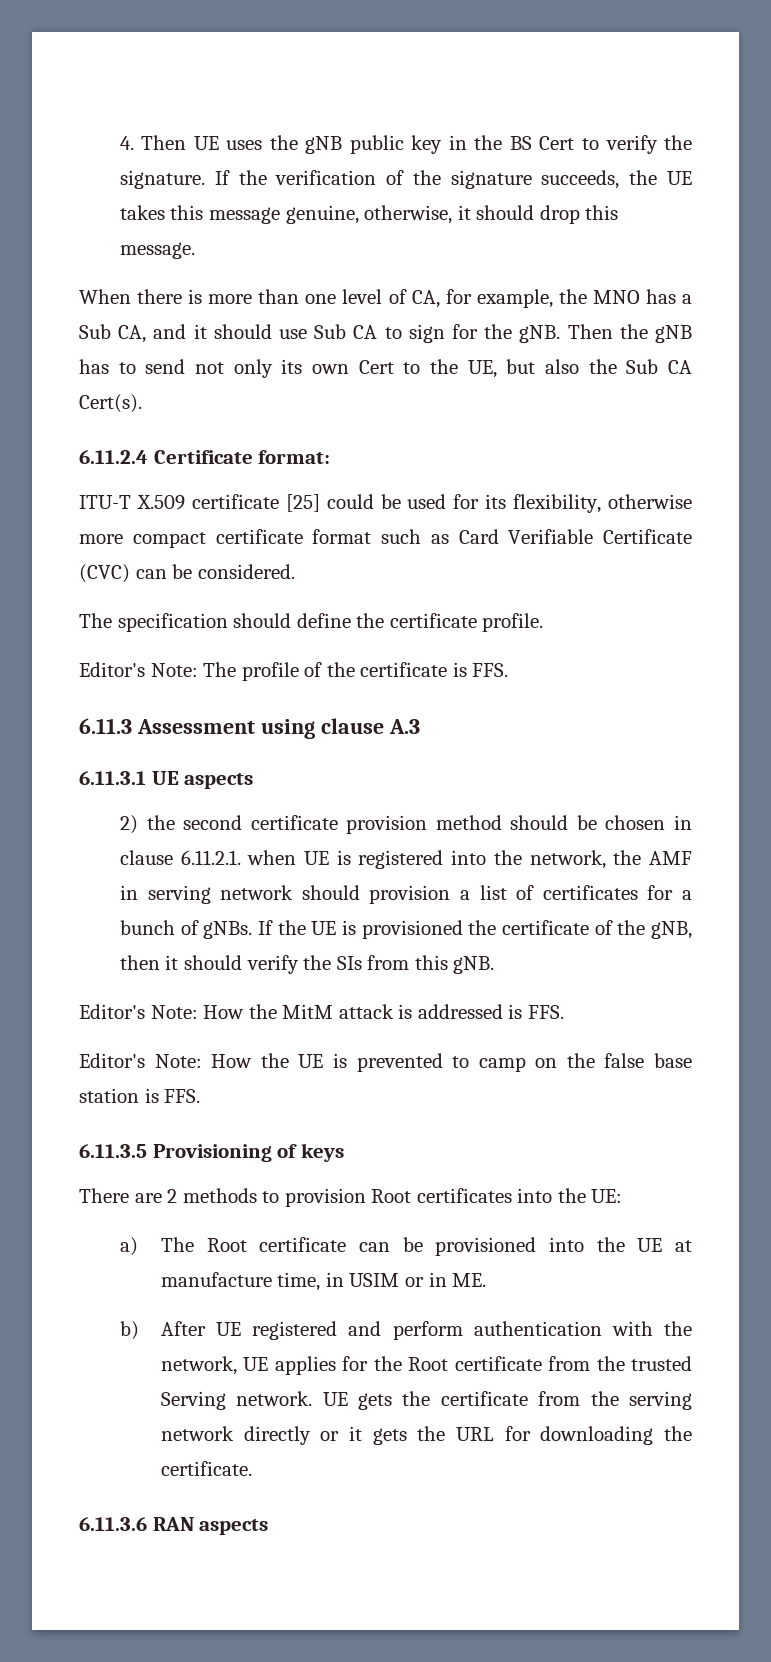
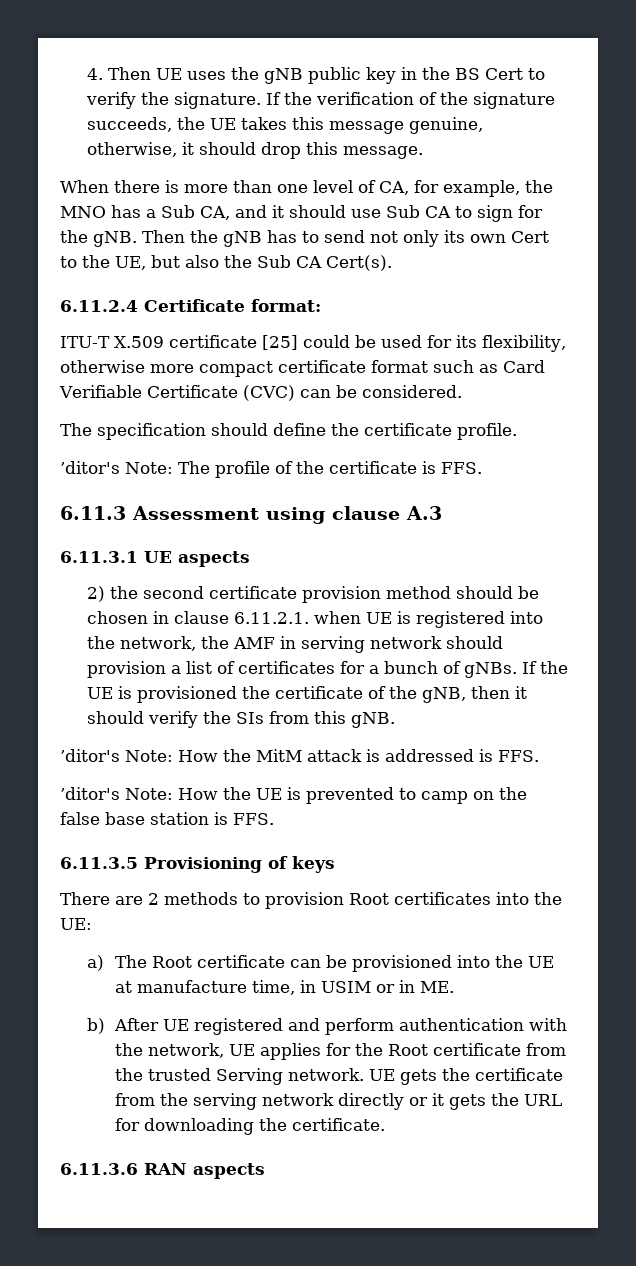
- Editor's Note: The profile of the certificate is FFS.
+ ’ditor's Note: The profile of the certificate is FFS.
- Editor's Note: How the MitM attack is addressed is FFS.
+ ’ditor's Note: How the MitM attack is addressed is FFS.
- Editor's Note: How the UE is prevented to camp on the false base station is FFS.
+ ’ditor's Note: How the UE is prevented to camp on the false base station is FFS.

